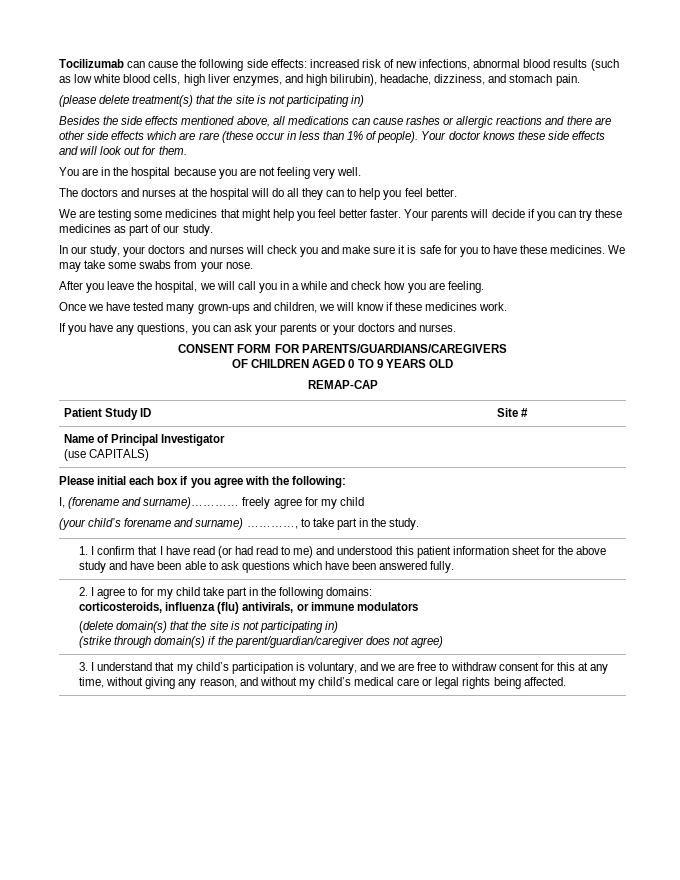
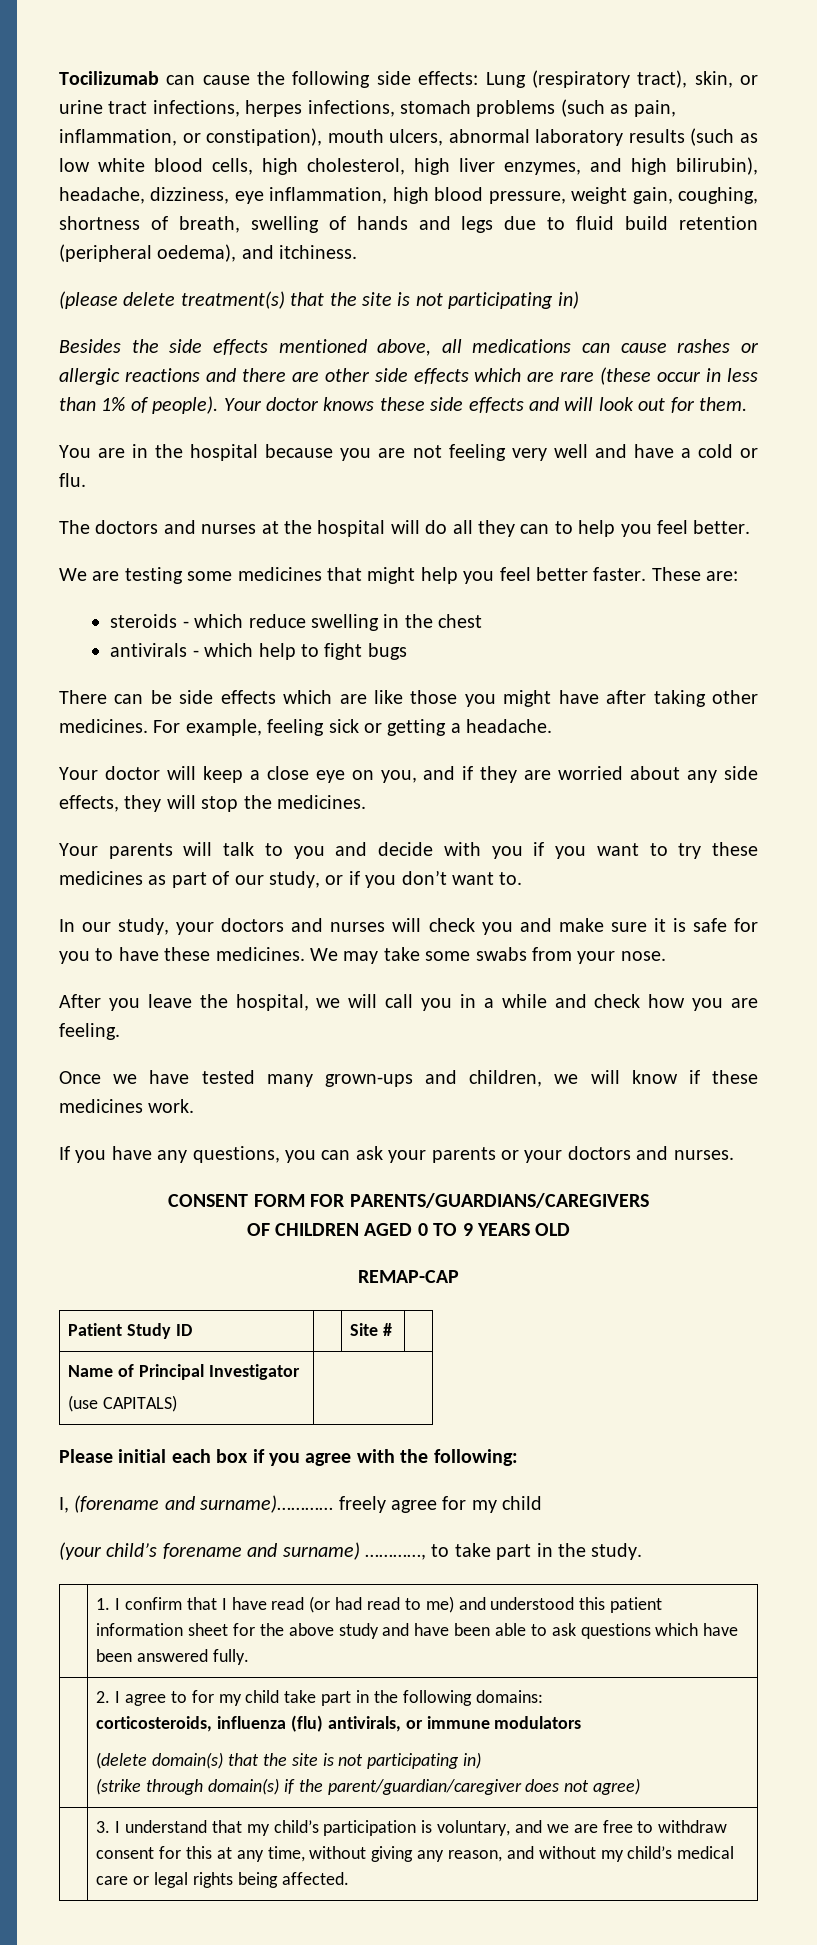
- Tocilizumab can cause the following side effects: increased risk of new infections, abnormal blood results (such as low white blood cells, high liver enzymes, and high bilirubin), headache, dizziness, and stomach pain.
+ Tocilizumab can cause the following side effects: Lung (respiratory tract), skin, or urine tract infections, herpes infections, stomach problems (such as pain, inflammation, or constipation), mouth ulcers, abnormal laboratory results (such as low white blood cells, high cholesterol, high liver enzymes, and high bilirubin), headache, dizziness, eye inflammation, high blood pressure, weight gain, coughing, shortness of breath, swelling of hands and legs due to fluid build retention (peripheral oedema), and itchiness.
- You are in the hospital because you are not feeling very well.
+ You are in the hospital because you are not feeling very well and have a cold or flu.
- Your parents will decide if you can try these medicines as part of our study.
+ These are:
+ steroids - which reduce swelling in the chest
+ antivirals - which help to fight bugs
+ There can be side effects which are like those you might have after taking other medicines. For example, feeling sick or getting a headache.
+ Your doctor will keep a close eye on you, and if they are worried about any side effects, they will stop the medicines.
+ Your parents will talk to you and decide with you if you want to try these medicines as part of our study, or if you don’t want to.

